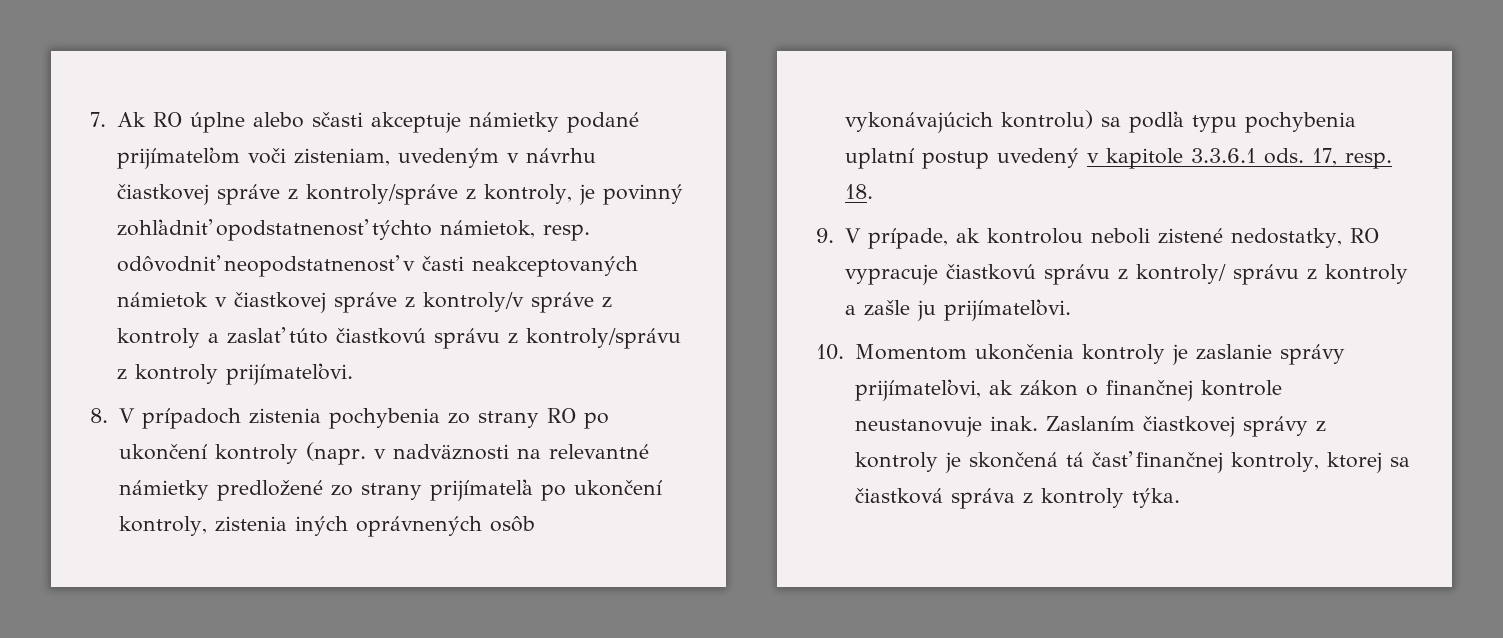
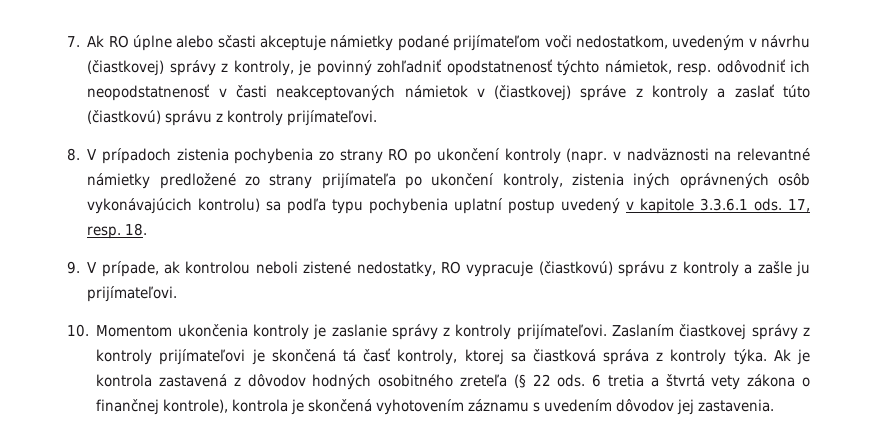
- 7. Ak RO úplne alebo sčasti akceptuje námietky podané prijímateľom voči zisteniam, uvedeným v návrhu čiastkovej správe z kontroly/správe z kontroly, je povinný zohľadniť opodstatnenosť týchto námietok, resp. odôvodniť neopodstatnenosť v časti neakceptovaných námietok v čiastkovej správe z kontroly/v správe z kontroly a zaslať túto čiastkovú správu z kontroly/správu z kontroly prijímateľovi.
+ 7. Ak RO úplne alebo sčasti akceptuje námietky podané prijímateľom voči nedostatkom, uvedeným v návrhu (čiastkovej) správy z kontroly, je povinný zohľadniť opodstatnenosť týchto námietok, resp. odôvodniť ich neopodstatnenosť v časti neakceptovaných námietok v (čiastkovej) správe z kontroly a zaslať túto (čiastkovú) správu z kontroly prijímateľovi.
- 9. V prípade, ak kontrolou neboli zistené nedostatky, RO vypracuje čiastkovú správu z kontroly/ správu z kontroly a zašle ju prijímateľovi.
+ 9. V prípade, ak kontrolou neboli zistené nedostatky, RO vypracuje (čiastkovú) správu z kontroly a zašle ju prijímateľovi.
- 10. Momentom ukončenia kontroly je zaslanie správy prijímateľovi, ak zákon o finančnej kontrole neustanovuje inak.
+ 10. Momentom ukončenia kontroly je zaslanie správy z kontroly prijímateľovi.
- Zaslaním čiastkovej správy z kontroly je skončená tá časť finančnej kontroly, ktorej sa čiastková správa z kontroly týka.
+ Zaslaním čiastkovej správy z kontroly prijímateľovi je skončená tá časť kontroly, ktorej sa čiastková správa z kontroly týka.
+ Ak je kontrola zastavená z dôvodov hodných osobitného zreteľa (§ 22 ods. 6 tretia a štvrtá vety zákona o finančnej kontrole), kontrola je skončená vyhotovením záznamu s uvedením dôvodov jej zastavenia.

